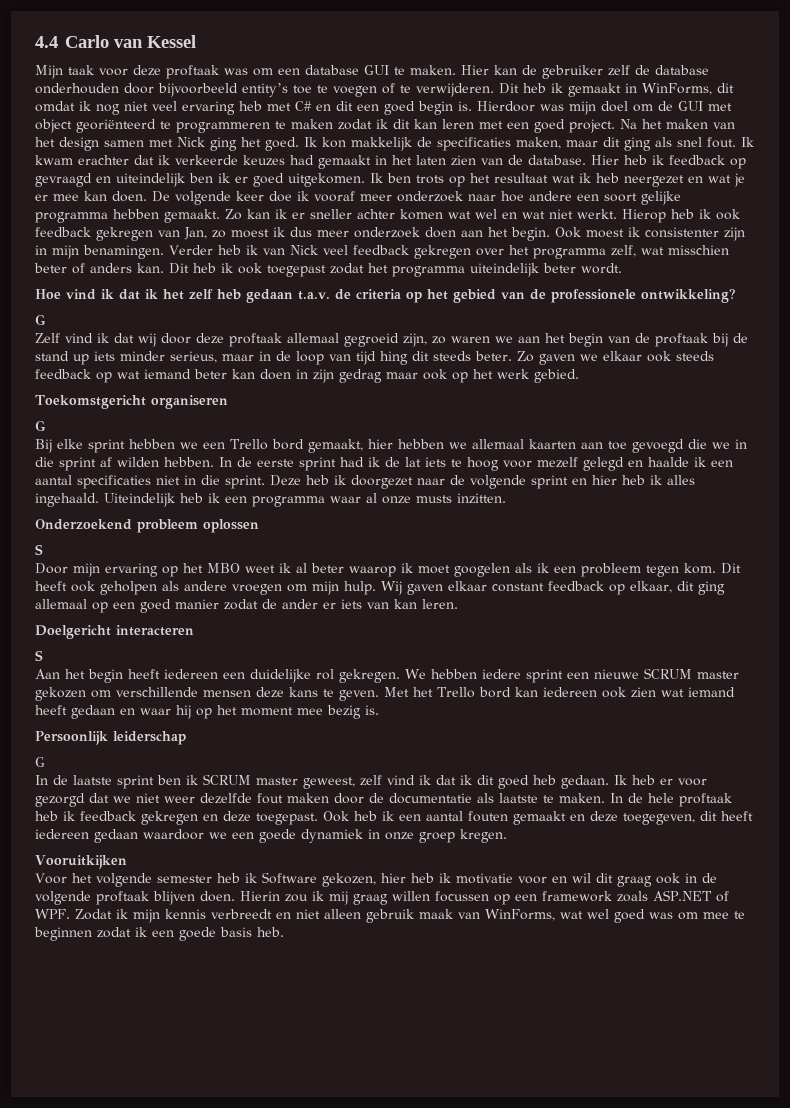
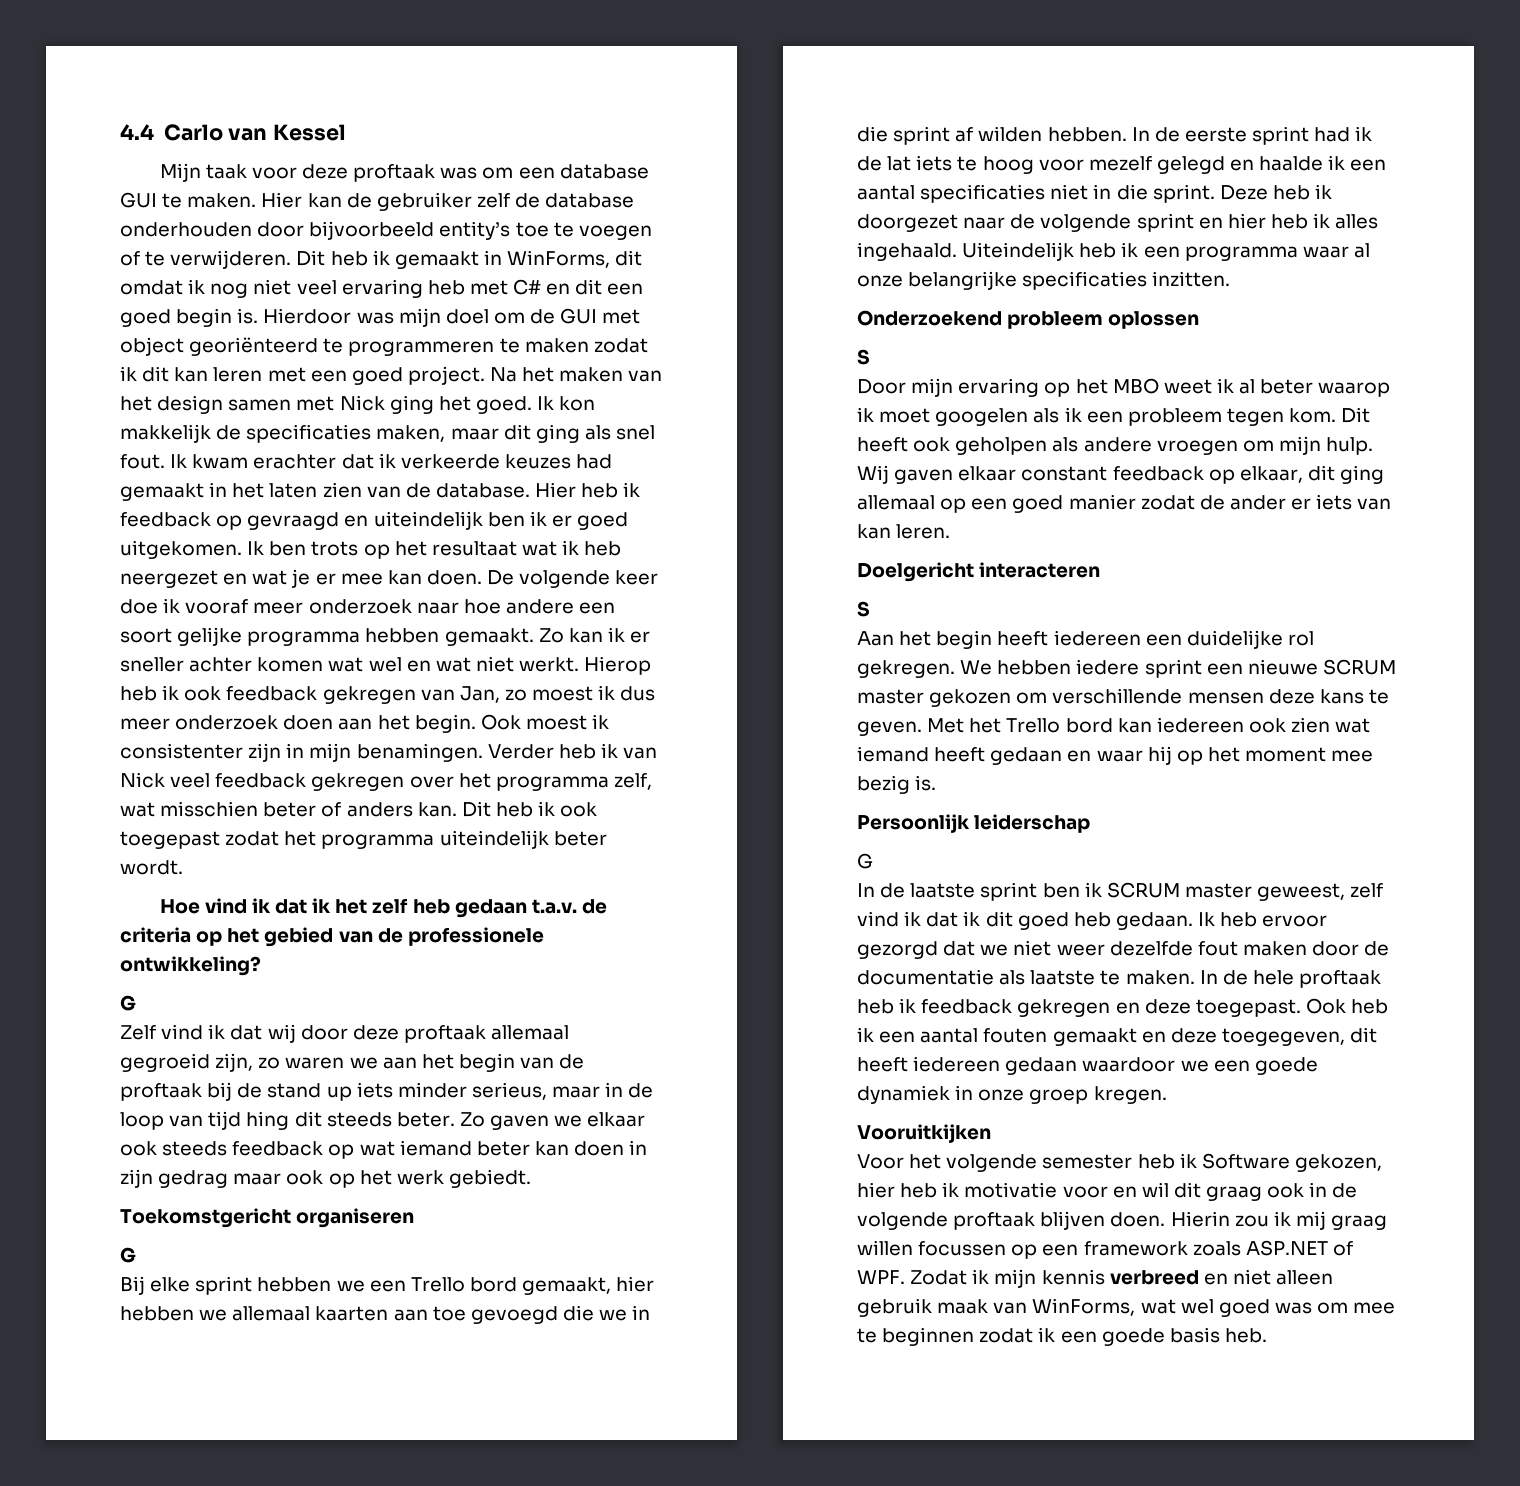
- Zo gaven we elkaar ook steeds feedback op wat iemand beter kan doen in zijn gedrag maar ook op het werk gebied.
+ Zo gaven we elkaar ook steeds feedback op wat iemand beter kan doen in zijn gedrag maar ook op het werk gebiedt.
- Uiteindelijk heb ik een programma waar al onze musts inzitten.
+ Uiteindelijk heb ik een programma waar al onze belangrijke specificaties inzitten.
- Ik heb er voor gezorgd dat we niet weer dezelfde fout maken door de documentatie als laatste te maken.
+ Ik heb ervoor gezorgd dat we niet weer dezelfde fout maken door de documentatie als laatste te maken.
- Hierin zou ik mij graag willen focussen op een framework zoals ASP.NET of WPF. Zodat ik mijn kennis verbreedt en niet alleen gebruik maak van WinForms, wat wel goed was om mee te beginnen zodat ik een goede basis heb.
+ Hierin zou ik mij graag willen focussen op een framework zoals ASP.NET of WPF. Zodat ik mijn kennis verbreed en niet alleen gebruik maak van WinForms, wat wel goed was om mee te beginnen zodat ik een goede basis heb.

